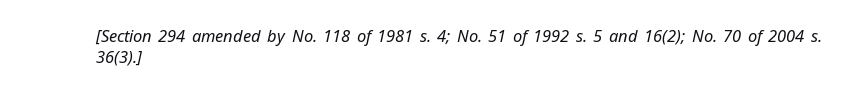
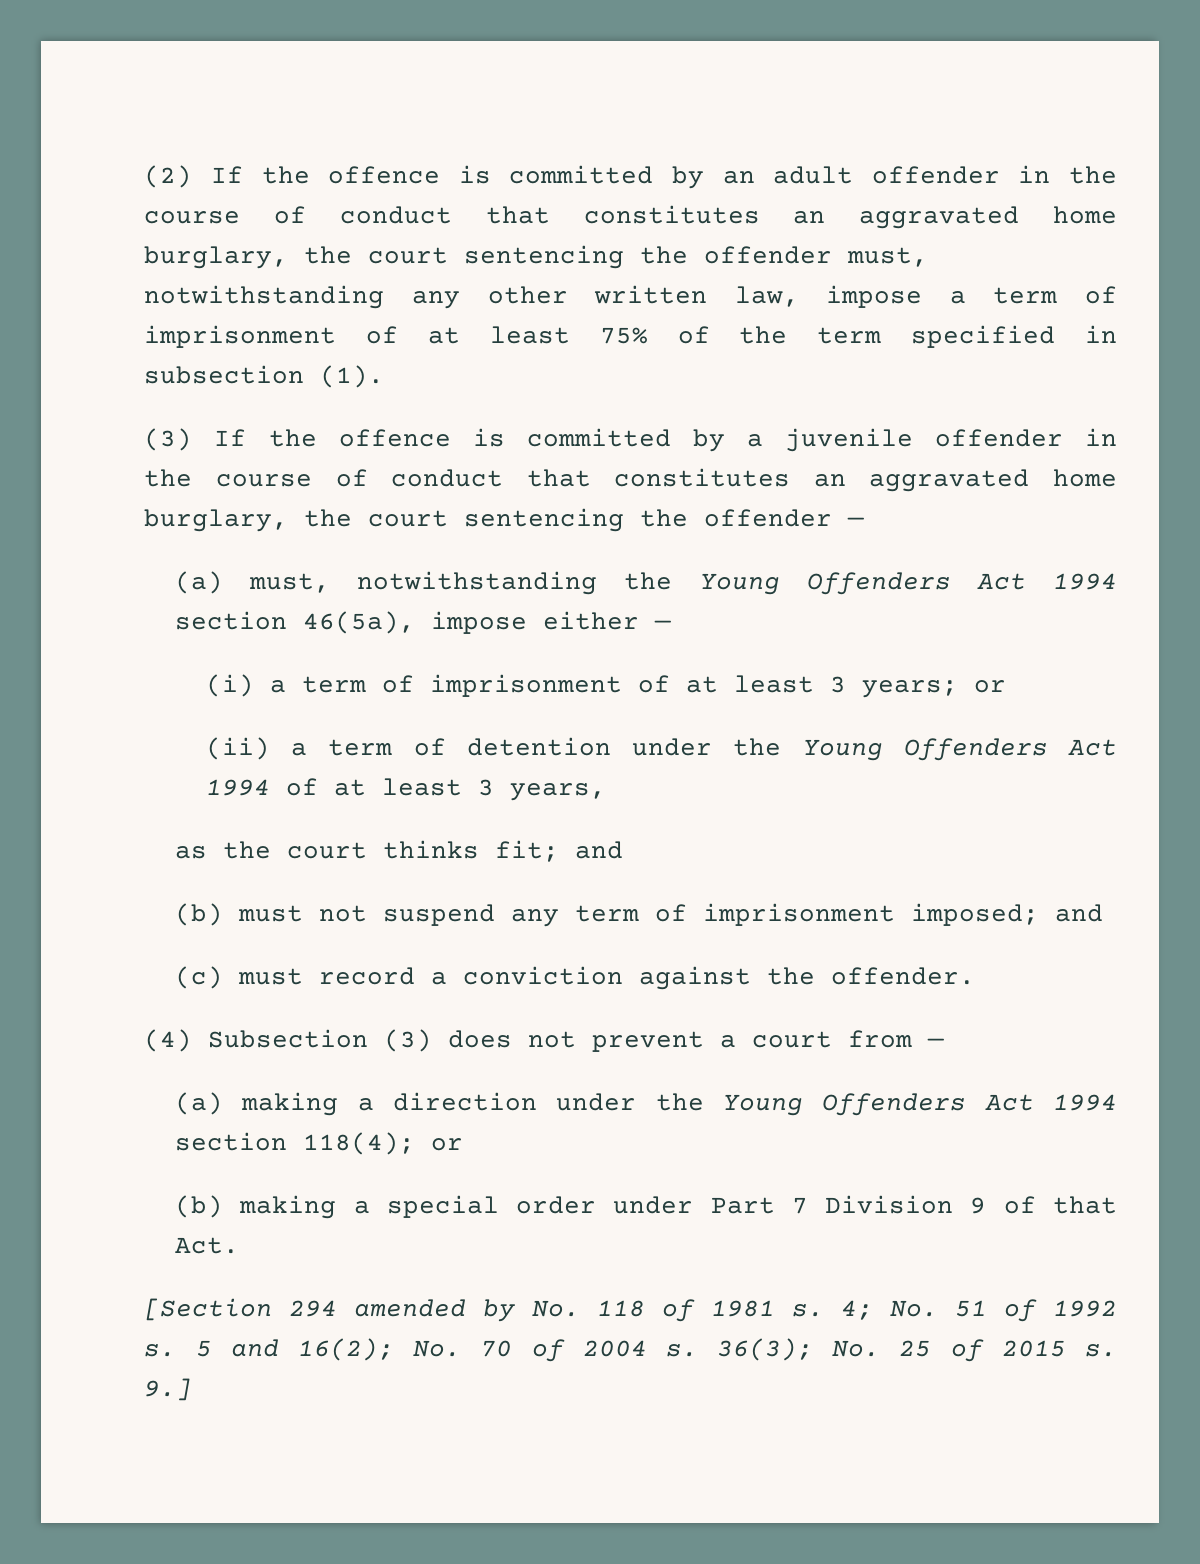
+ (2) If the offence is committed by an adult offender in the course of conduct that constitutes an aggravated home burglary, the court sentencing the offender must, notwithstanding any other written law, impose a term of imprisonment of at least 75% of the term specified in subsection (1).
+ (3) If the offence is committed by a juvenile offender in the course of conduct that constitutes an aggravated home burglary, the court sentencing the offender —
+ (a) must, notwithstanding the Young Offenders Act 1994 section 46(5a), impose either —
+ (i) a term of imprisonment of at least 3 years; or
+ (ii) a term of detention under the Young Offenders Act 1994 of at least 3 years,
+ as the court thinks fit; and
+ (b) must not suspend any term of imprisonment imposed; and
+ (c) must record a conviction against the offender.
+ (4) Subsection (3) does not prevent a court from —
+ (a) making a direction under the Young Offenders Act 1994 section 118(4); or
+ (b) making a special order under Part 7 Division 9 of that Act.
- 36(3).]
+ 36(3); No. 25 of 2015 s. 9.]

